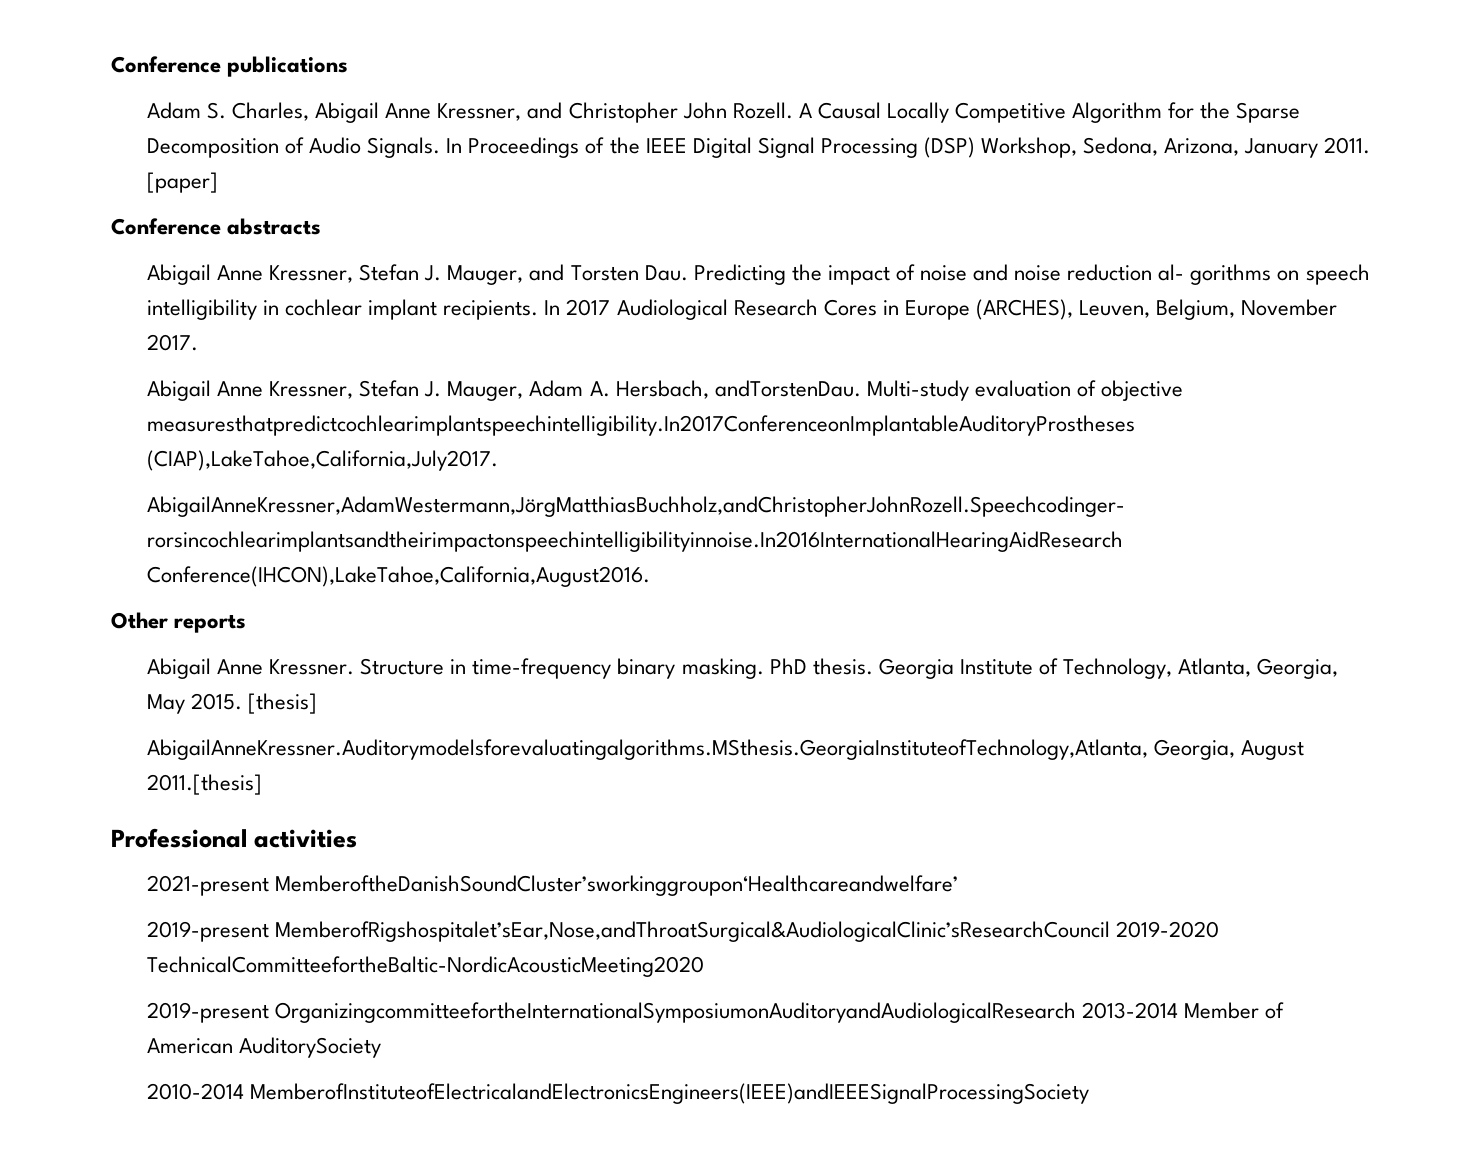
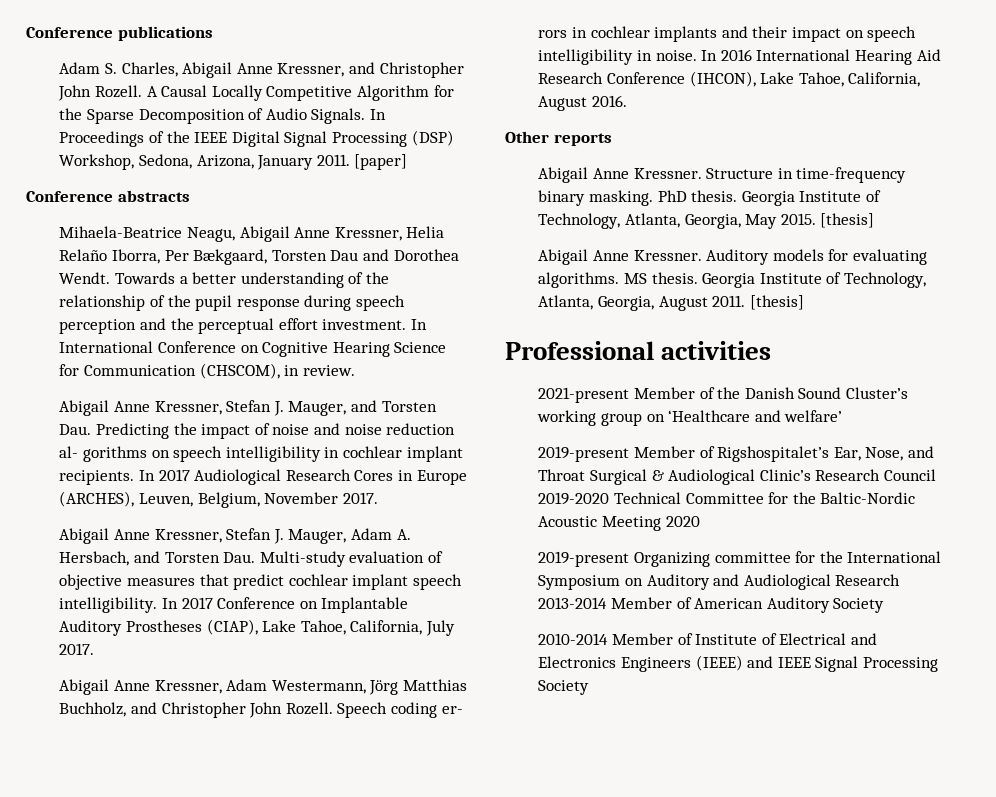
+ Mihaela-Beatrice Neagu, Abigail Anne Kressner, Helia Relaño Iborra, Per Bækgaard, Torsten Dau and Dorothea Wendt. Towards a better understanding of the relationship of the pupil response during speech perception and the perceptual effort investment. In International Conference on Cognitive Hearing Science for Communication (CHSCOM), in review.
- Abigail Anne Kressner, Stefan J. Mauger, Adam A. Hersbach, andTorstenDau. Multi-study evaluation of objective measuresthatpredictcochlearimplantspeechintelligibility.In2017ConferenceonImplantableAuditoryProstheses (CIAP),LakeTahoe,California,July2017.
- AbigailAnneKressner,AdamWestermann,JörgMatthiasBuchholz,andChristopherJohnRozell.Speechcodinger- rorsincochlearimplantsandtheirimpactonspeechintelligibilityinnoise.In2016InternationalHearingAidResearch Conference(IHCON),LakeTahoe,California,August2016.
+ Abigail Anne Kressner, Stefan J. Mauger, Adam A. Hersbach, and Torsten Dau. Multi-study evaluation of objective measures that predict cochlear implant speech intelligibility. In 2017 Conference on Implantable Auditory Prostheses (CIAP), Lake Tahoe, California, July 2017.
+ Abigail Anne Kressner, Adam Westermann, Jörg Matthias Buchholz, and Christopher John Rozell. Speech coding er- rors in cochlear implants and their impact on speech intelligibility in noise. In 2016 International Hearing Aid Research Conference (IHCON), Lake Tahoe, California, August 2016.
- AbigailAnneKressner.Auditorymodelsforevaluatingalgorithms.MSthesis.GeorgiaInstituteofTechnology,Atlanta, Georgia, August 2011.[thesis]
+ Abigail Anne Kressner. Auditory models for evaluating algorithms. MS thesis. Georgia Institute of Technology, Atlanta, Georgia, August 2011. [thesis]
  Professional activities
- 2021-present MemberoftheDanishSoundCluster’sworkinggroupon‘Healthcareandwelfare’
- 2019-present MemberofRigshospitalet’sEar,Nose,andThroatSurgical&AudiologicalClinic’sResearchCouncil 2019-2020 TechnicalCommitteefortheBaltic-NordicAcousticMeeting2020
- 2019-present OrganizingcommitteefortheInternationalSymposiumonAuditoryandAudiologicalResearch 2013-2014 Member of American AuditorySociety
+ 2021-present Member of the Danish Sound Cluster’s working group on ‘Healthcare and welfare’
+ 2019-present Member of Rigshospitalet’s Ear, Nose, and Throat Surgical & Audiological Clinic’s Research Council 2019-2020 Technical Committee for the Baltic-Nordic Acoustic Meeting 2020
+ 2019-present Organizing committee for the International Symposium on Auditory and Audiological Research 2013-2014 Member of American Auditory Society
- 2010-2014 MemberofInstituteofElectricalandElectronicsEngineers(IEEE)andIEEESignalProcessingSociety
+ 2010-2014 Member of Institute of Electrical and Electronics Engineers (IEEE) and IEEE Signal Processing Society

